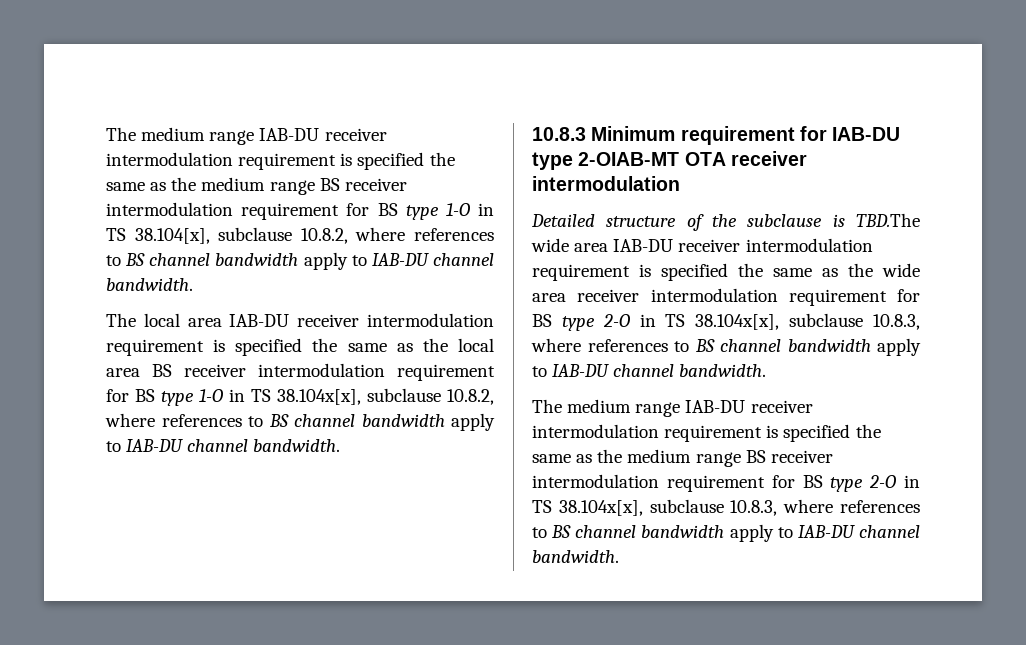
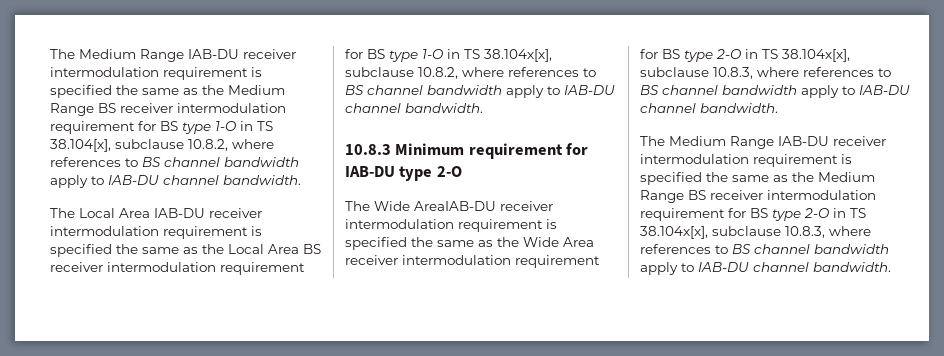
- The medium range IAB-DU receiver intermodulation requirement is specified the same as the medium range BS receiver intermodulation requirement for BS type 1-O in TS 38.104[x], subclause 10.8.2, where references to BS channel bandwidth apply to IAB-DU channel bandwidth.
+ The Medium Range IAB-DU receiver intermodulation requirement is specified the same as the Medium Range BS receiver intermodulation requirement for BS type 1-O in TS 38.104[x], subclause 10.8.2, where references to BS channel bandwidth apply to IAB-DU channel bandwidth.
- The local area IAB-DU receiver intermodulation requirement is specified the same as the local area BS receiver intermodulation requirement for BS type 1-O in TS 38.104x[x], subclause 10.8.2, where references to BS channel bandwidth apply to IAB-DU channel bandwidth.
+ The Local Area IAB-DU receiver intermodulation requirement is specified the same as the Local Area BS receiver intermodulation requirement for BS type 1-O in TS 38.104x[x], subclause 10.8.2, where references to BS channel bandwidth apply to IAB-DU channel bandwidth.
- 10.8.3 Minimum requirement for IAB-DU type 2-OIAB-MT OTA receiver intermodulation
- Detailed structure of the subclause is TBD.The wide area IAB-DU receiver intermodulation requirement is specified the same as the wide area receiver intermodulation requirement for BS type 2-O in TS 38.104x[x], subclause 10.8.3, where references to BS channel bandwidth apply to IAB-DU channel bandwidth.
+ 10.8.3 Minimum requirement for IAB-DU type 2-O
+ The Wide AreaIAB-DU receiver intermodulation requirement is specified the same as the Wide Area receiver intermodulation requirement for BS type 2-O in TS 38.104x[x], subclause 10.8.3, where references to BS channel bandwidth apply to IAB-DU channel bandwidth.
- The medium range IAB-DU receiver intermodulation requirement is specified the same as the medium range BS receiver intermodulation requirement for BS type 2-O in TS 38.104x[x], subclause 10.8.3, where references to BS channel bandwidth apply to IAB-DU channel bandwidth.
+ The Medium Range IAB-DU receiver intermodulation requirement is specified the same as the Medium Range BS receiver intermodulation requirement for BS type 2-O in TS 38.104x[x], subclause 10.8.3, where references to BS channel bandwidth apply to IAB-DU channel bandwidth.

